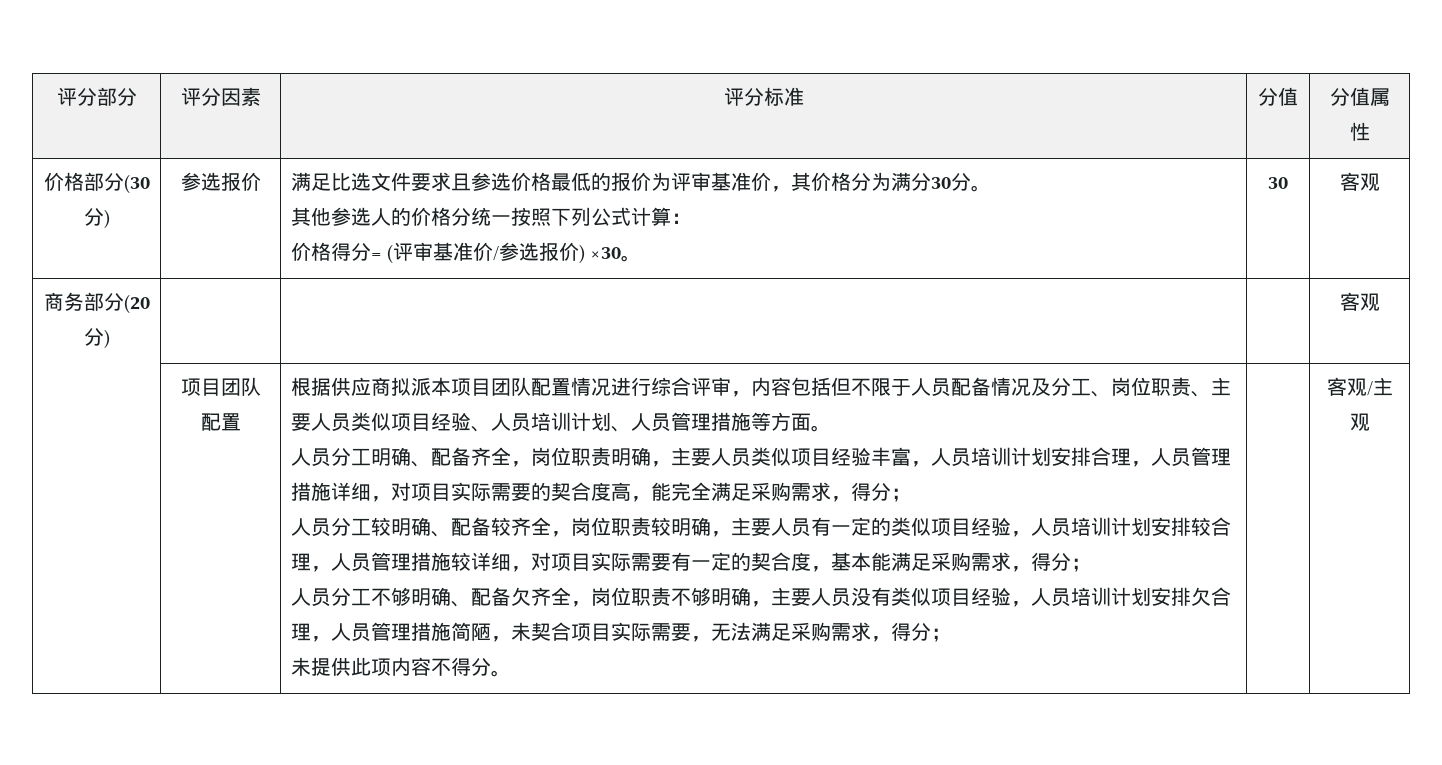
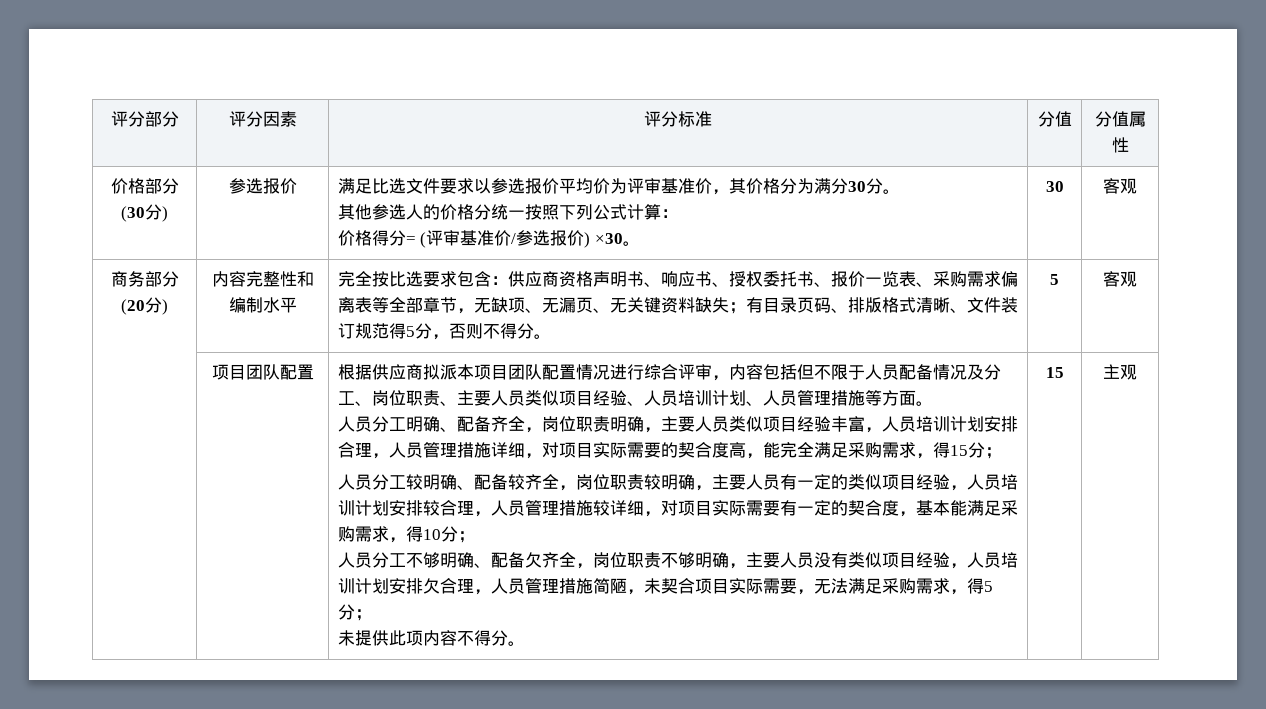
- 满足比选文件要求且参选价格最低的报价为评审基准价，其价格分为满分30分。
+ 满足比选文件要求以参选报价平均价为评审基准价，其价格分为满分30分。
+ 内容完整性和编制水平 | 完全按比选要求包含：供应商资格声明书、响应书、授权委托书、报价一览表、采购需求偏离表等全部章节，无缺项、无漏页、无关键资料缺失；有目录页码、排版格式清晰、文件装订规范得5分，否则不得分。 | 5
- 人员分工明确、配备齐全，岗位职责明确，主要人员类似项目经验丰富，人员培训计划安排合理，人员管理措施详细，对项目实际需要的契合度高，能完全满足采购需求，得分；
+ 人员分工明确、配备齐全，岗位职责明确，主要人员类似项目经验丰富，人员培训计划安排合理，人员管理措施详细，对项目实际需要的契合度高，能完全满足采购需求，得15分；
- 人员分工较明确、配备较齐全，岗位职责较明确，主要人员有一定的类似项目经验，人员培训计划安排较合理，人员管理措施较详细，对项目实际需要有一定的契合度，基本能满足采购需求，得分；
+ 人员分工较明确、配备较齐全，岗位职责较明确，主要人员有一定的类似项目经验，人员培训计划安排较合理，人员管理措施较详细，对项目实际需要有一定的契合度，基本能满足采购需求，得10分；
- 人员分工不够明确、配备欠齐全，岗位职责不够明确，主要人员没有类似项目经验，人员培训计划安排欠合理，人员管理措施简陋，未契合项目实际需要，无法满足采购需求，得分；
+ 人员分工不够明确、配备欠齐全，岗位职责不够明确，主要人员没有类似项目经验，人员培训计划安排欠合理，人员管理措施简陋，未契合项目实际需要，无法满足采购需求，得5分；
- 客观/主观
+ 15 | 主观

